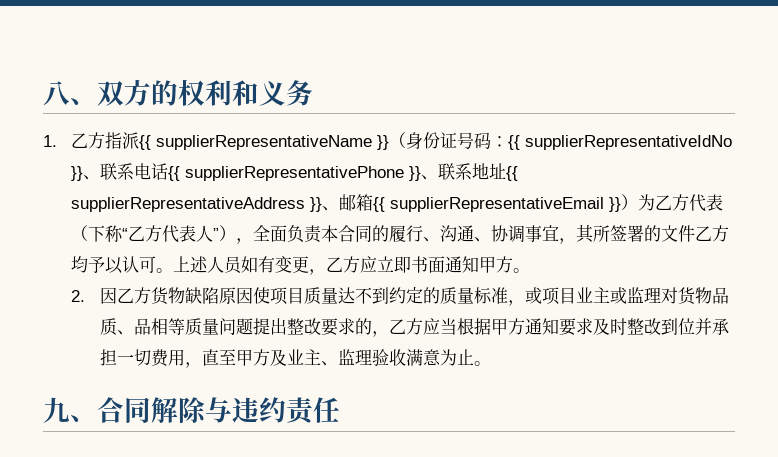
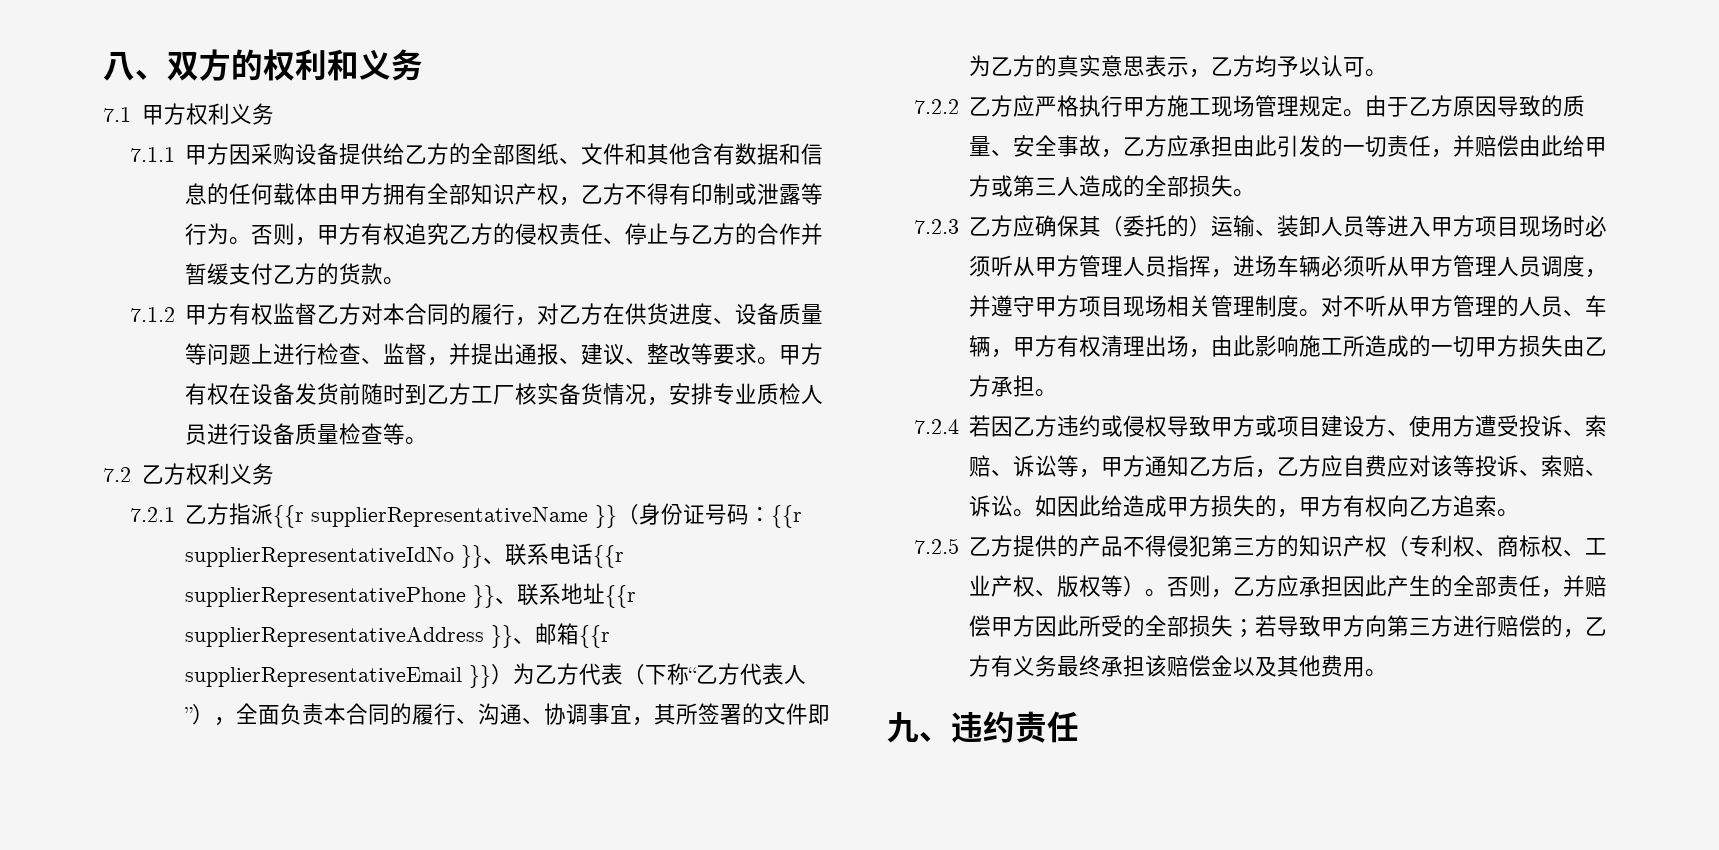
- 1.乙方指派{{ supplierRepresentativeName }}（身份证号码：{{ supplierRepresentativeIdNo }}、联系电话{{ supplierRepresentativePhone }}、联系地址{{ supplierRepresentativeAddress }}、邮箱{{ supplierRepresentativeEmail }}）为乙方代表（下称“乙方代表人”），全面负责本合同的履行、沟通、协调事宜，其所签署的文件乙方均予以认可。上述人员如有变更，乙方应立即书面通知甲方。
- 2.因乙方货物缺陷原因使项目质量达不到约定的质量标准，或项目业主或监理对货物品质、品相等质量问题提出整改要求的，乙方应当根据甲方通知要求及时整改到位并承担一切费用，直至甲方及业主、监理验收满意为止。
+ 7.1甲方权利义务
+ 7.1.1甲方因采购设备提供给乙方的全部图纸、文件和其他含有数据和信息的任何载体由甲方拥有全部知识产权，乙方不得有印制或泄露等行为。否则，甲方有权追究乙方的侵权责任、停止与乙方的合作并暂缓支付乙方的货款。
+ 7.1.2甲方有权监督乙方对本合同的履行，对乙方在供货进度、设备质量等问题上进行检查、监督，并提出通报、建议、整改等要求。甲方有权在设备发货前随时到乙方工厂核实备货情况，安排专业质检人员进行设备质量检查等。
+ 7.2乙方权利义务
+ 7.2.1乙方指派{{r supplierRepresentativeName }}（身份证号码：{{r supplierRepresentativeIdNo }}、联系电话{{r supplierRepresentativePhone }}、联系地址{{r supplierRepresentativeAddress }}、邮箱{{r supplierRepresentativeEmail }}）为乙方代表（下称“乙方代表人”），全面负责本合同的履行、沟通、协调事宜，其所签署的文件即为乙方的真实意思表示，乙方均予以认可。
+ 7.2.2乙方应严格执行甲方施工现场管理规定。由于乙方原因导致的质量、安全事故，乙方应承担由此引发的一切责任，并赔偿由此给甲方或第三人造成的全部损失。
+ 7.2.3乙方应确保其（委托的）运输、装卸人员等进入甲方项目现场时必须听从甲方管理人员指挥，进场车辆必须听从甲方管理人员调度，并遵守甲方项目现场相关管理制度。对不听从甲方管理的人员、车辆，甲方有权清理出场，由此影响施工所造成的一切甲方损失由乙方承担。
+ 7.2.4若因乙方违约或侵权导致甲方或项目建设方、使用方遭受投诉、索赔、诉讼等，甲方通知乙方后，乙方应自费应对该等投诉、索赔、诉讼。如因此给造成甲方损失的，甲方有权向乙方追索。
+ 7.2.5乙方提供的产品不得侵犯第三方的知识产权（专利权、商标权、工业产权、版权等）。否则，乙方应承担因此产生的全部责任，并赔偿甲方因此所受的全部损失；若导致甲方向第三方进行赔偿的，乙方有义务最终承担该赔偿金以及其他费用。
- 九、合同解除与违约责任
+ 九、违约责任

